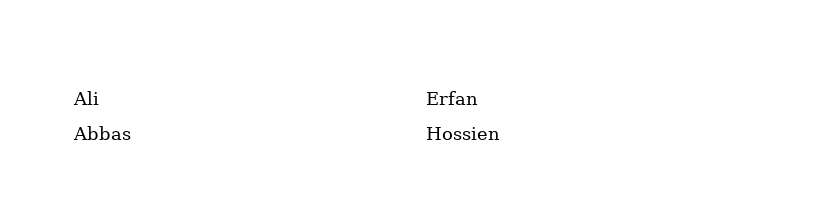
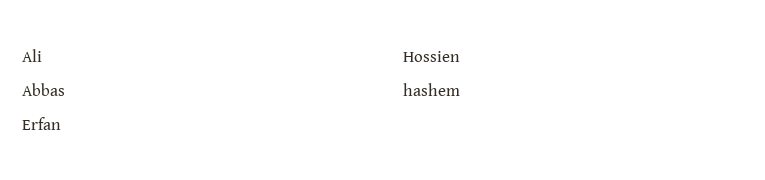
+ hashem

